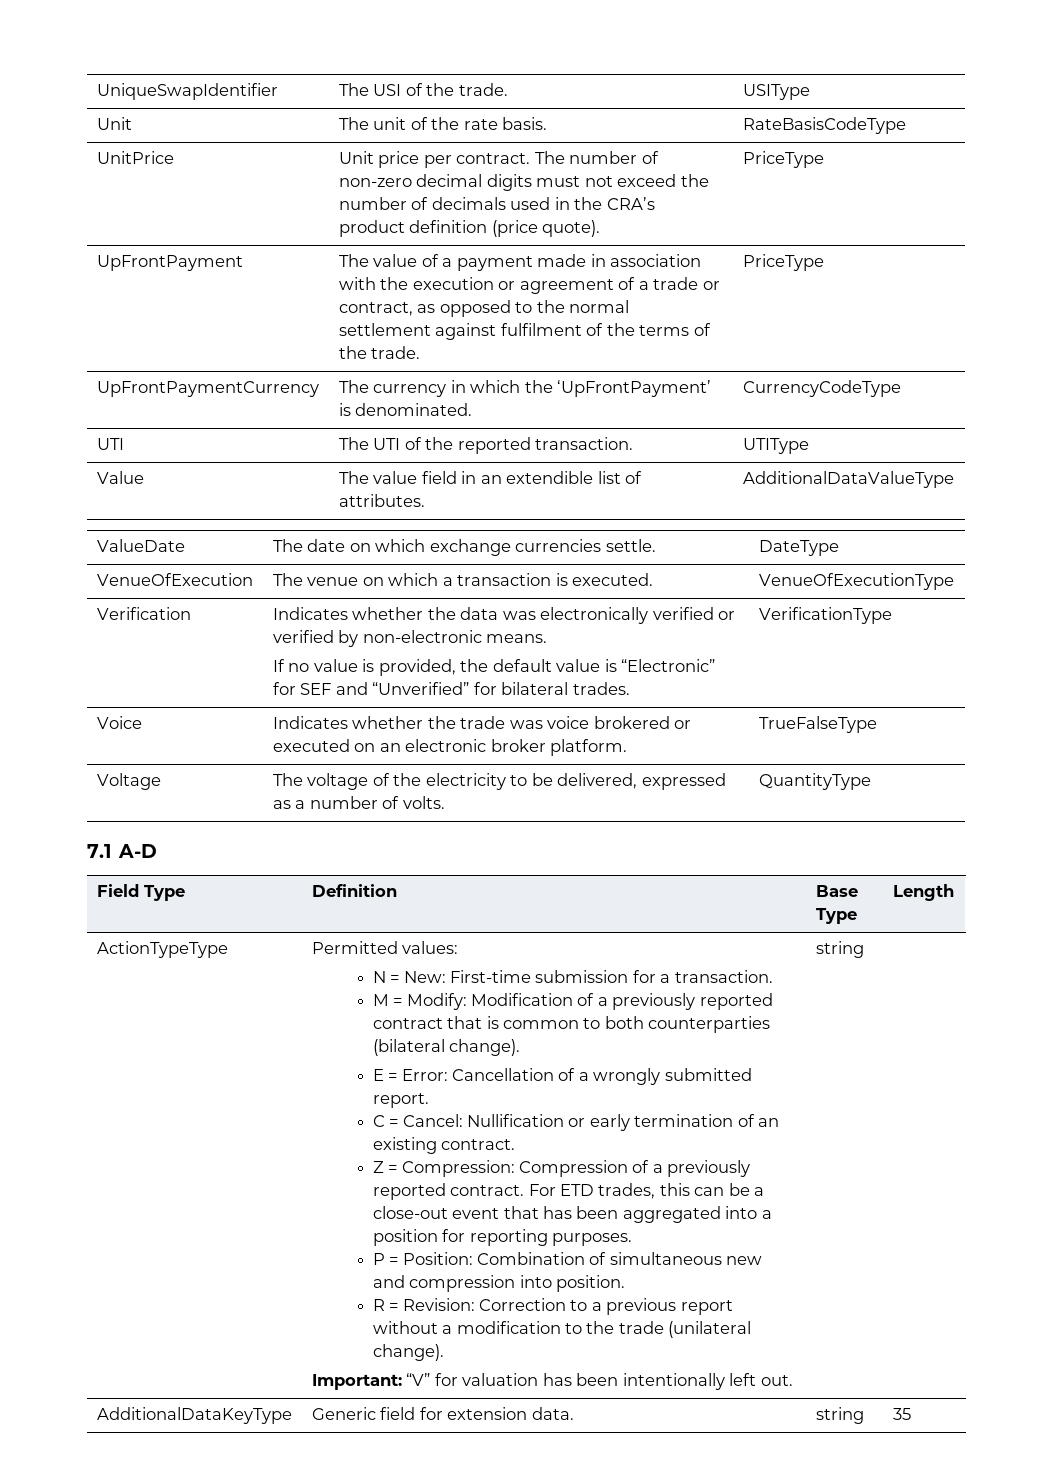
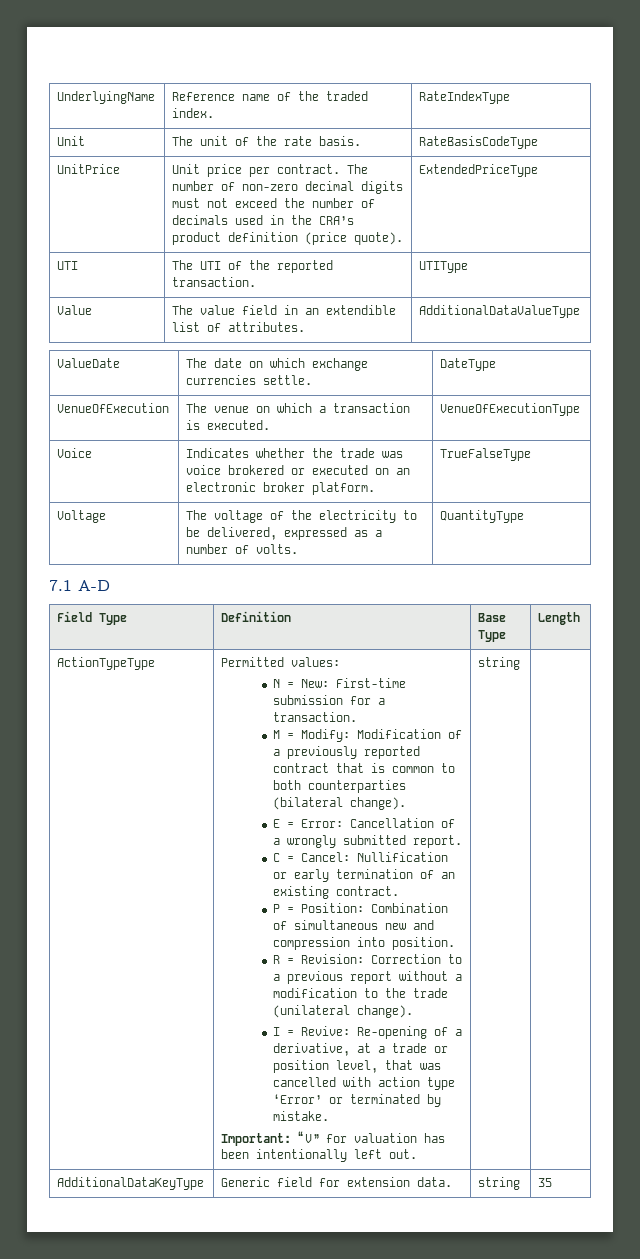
- UniqueSwapIdentifier | The USI of the trade. | USIType
+ UnderlyingName | Reference name of the traded index. | RateIndexType
- UnitPrice | Unit price per contract. The number of non-zero decimal digits must not exceed the number of decimals used in the CRA’s product definition (price quote). | PriceType
- UpFrontPayment | The value of a payment made in association with the execution or agreement of a trade or contract, as opposed to the normal settlement against fulfilment of the terms of the trade. | PriceType
- UpFrontPaymentCurrency | The currency in which the ‘UpFrontPayment’ is denominated. | CurrencyCodeType
+ UnitPrice | Unit price per contract. The number of non-zero decimal digits must not exceed the number of decimals used in the CRA’s product definition (price quote). | ExtendedPriceType
- Verification | Indicates whether the data was electronically verified or verified by non-electronic means.
- If no value is provided, the default value is “Electronic” for SEF and “Unverified” for bilateral trades. | VerificationType
- Z = Compression: Compression of a previously reported contract. For ETD trades, this can be a close-out event that has been aggregated into a position for reporting purposes.
+ I = Revive: Re-opening of a derivative, at a trade or position level, that was cancelled with action type ‘Error’ or terminated by mistake.

